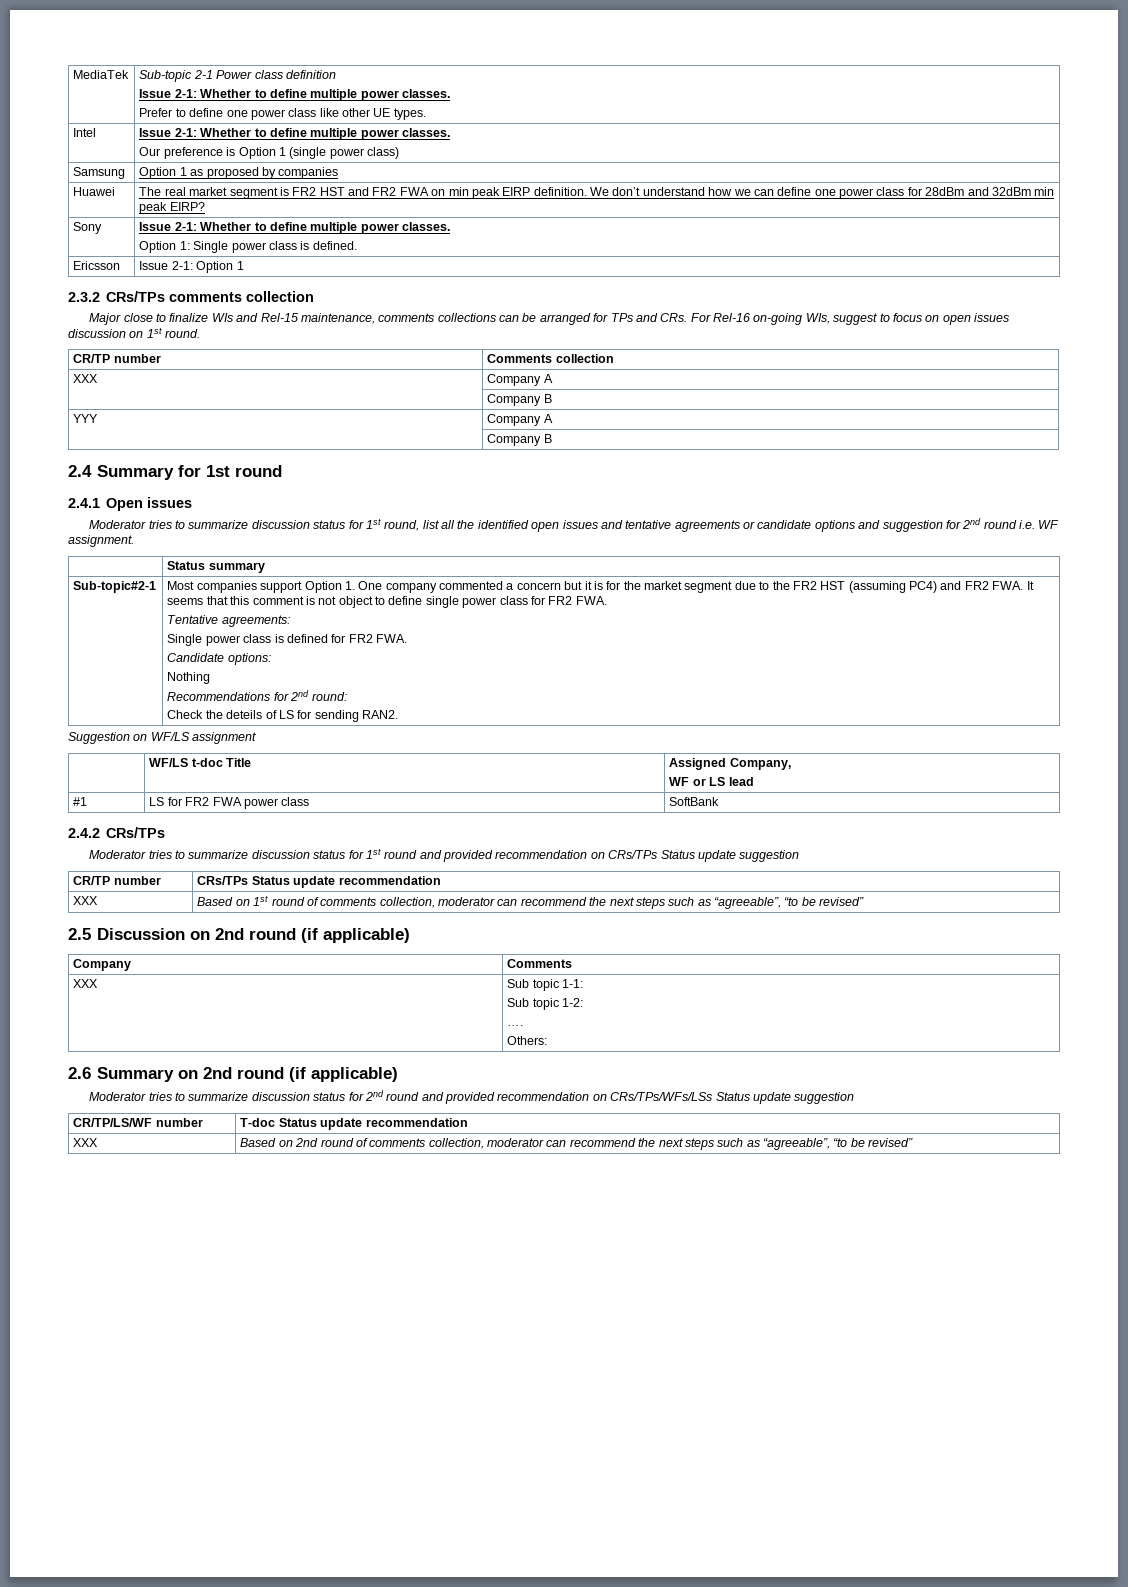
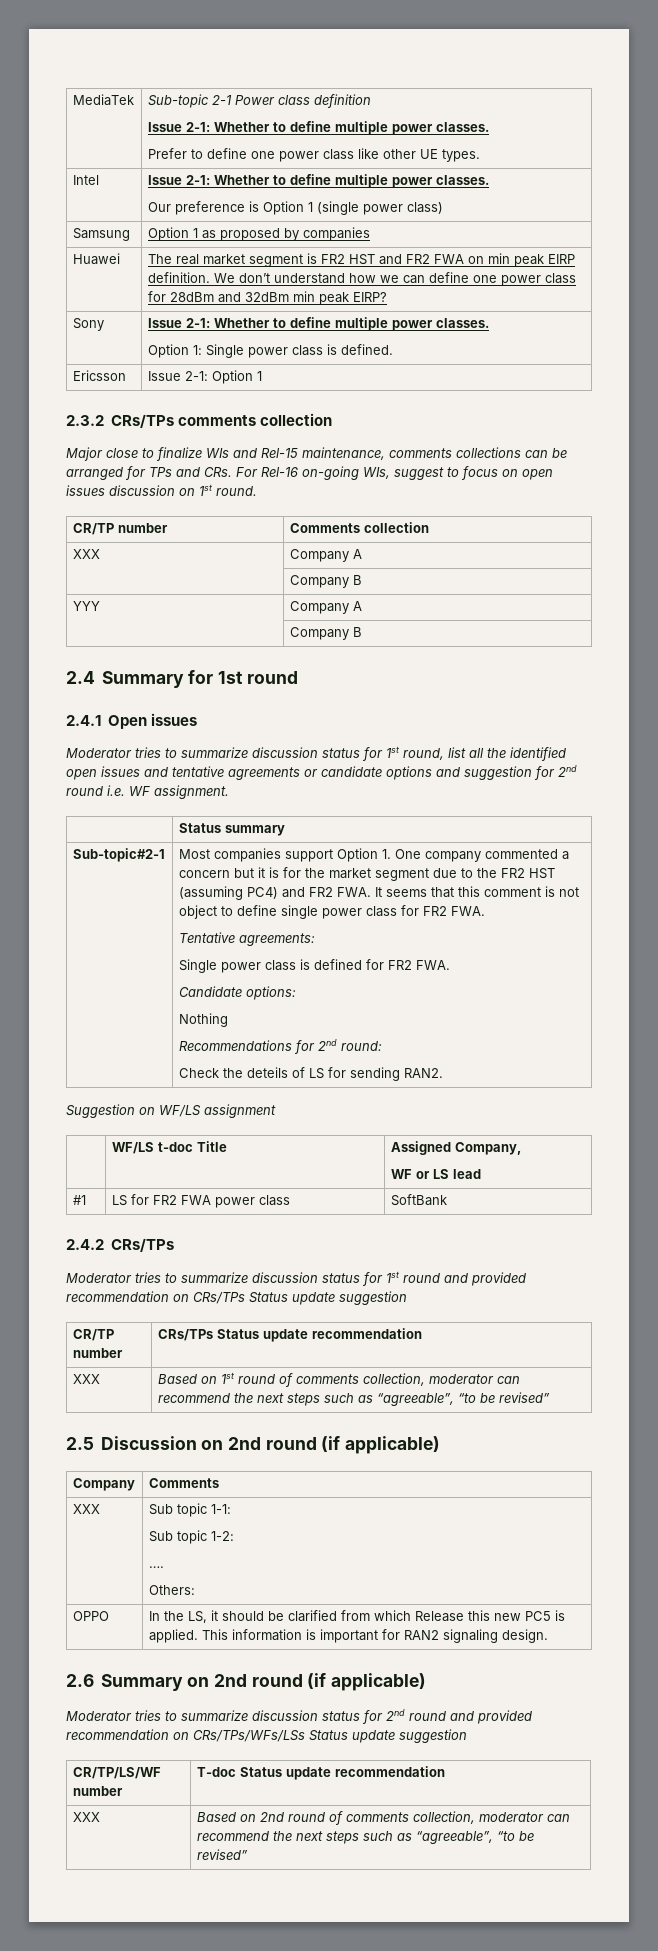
+ OPPO | In the LS, it should be clarified from which Release this new PC5 is applied. This information is important for RAN2 signaling design.

